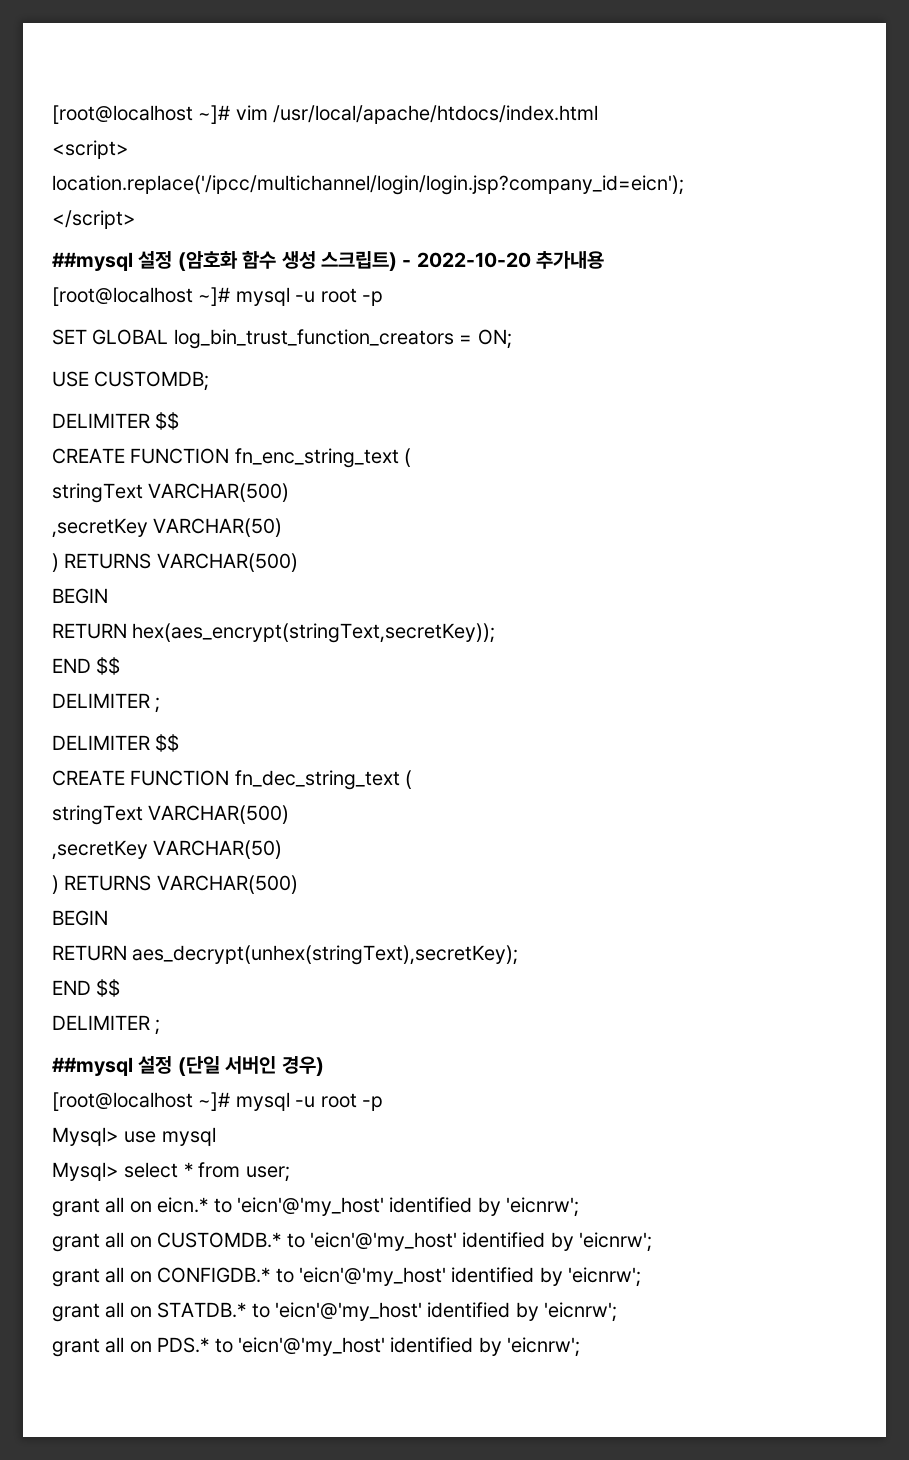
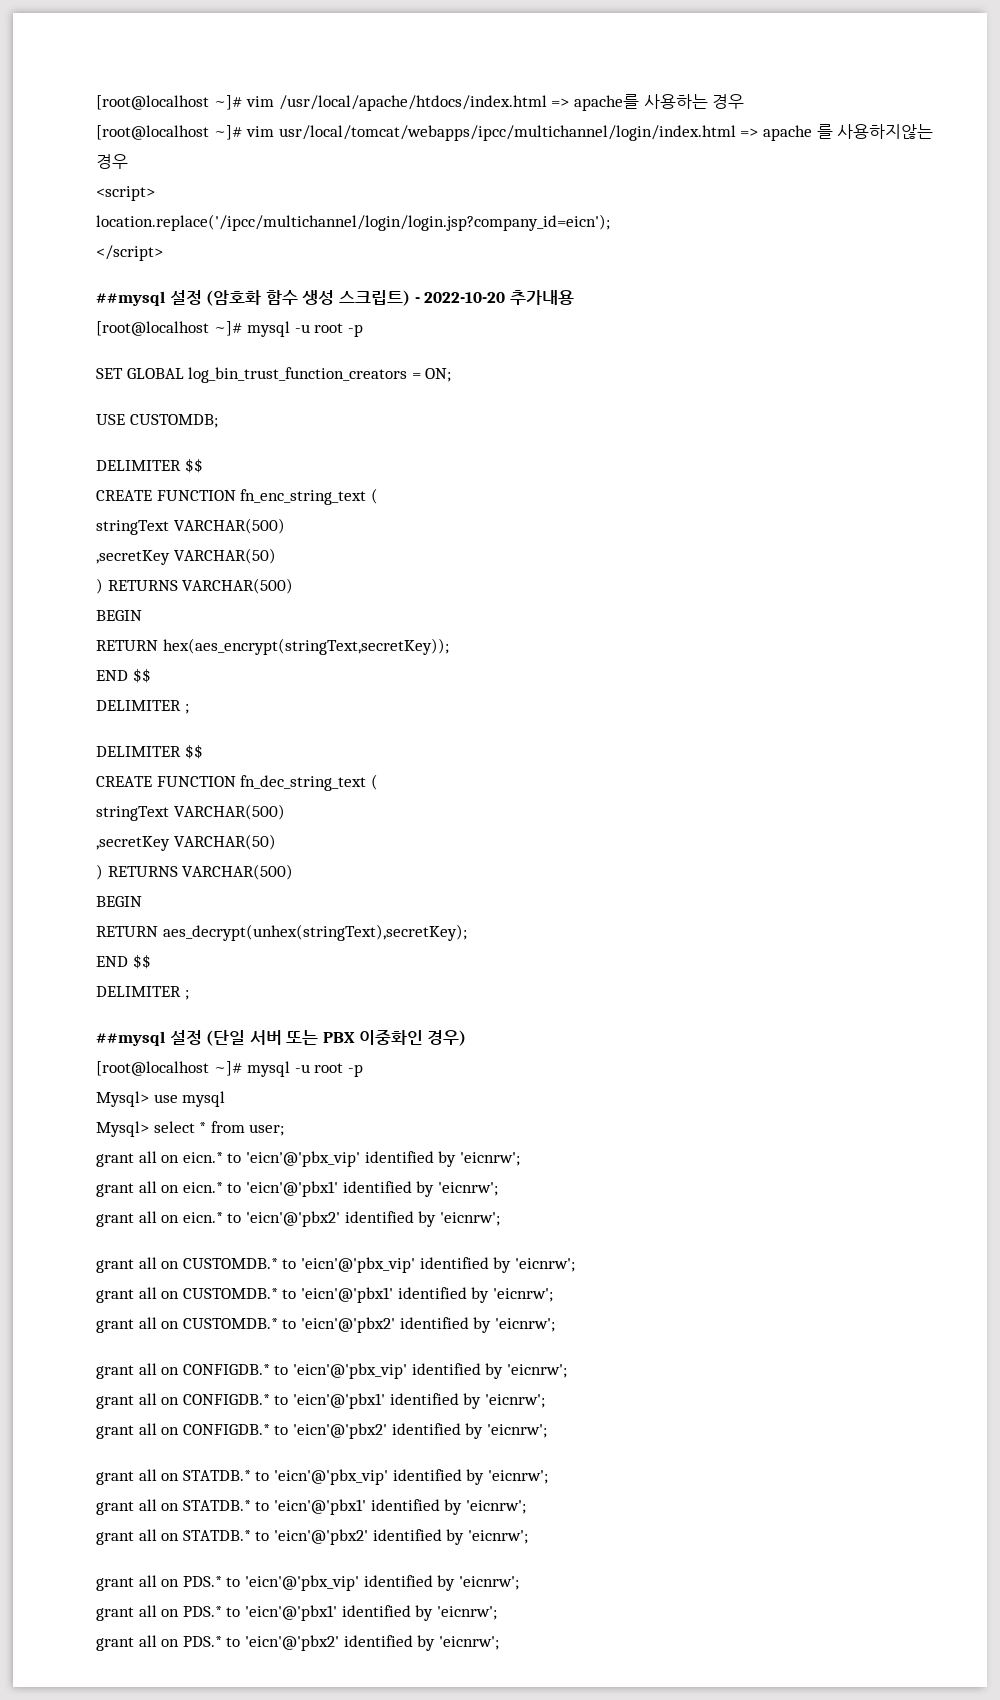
- [root@localhost ~]# vim /usr/local/apache/htdocs/index.html
+ [root@localhost ~]# vim /usr/local/apache/htdocs/index.html => apache를 사용하는 경우
+ [root@localhost ~]# vim usr/local/tomcat/webapps/ipcc/multichannel/login/index.html => apache 를 사용하지않는 경우
- ##mysql 설정 (단일 서버인 경우)
+ ##mysql 설정 (단일 서버 또는 PBX 이중화인 경우)
- grant all on eicn.* to 'eicn'@'my_host' identified by 'eicnrw';
- grant all on CUSTOMDB.* to 'eicn'@'my_host' identified by 'eicnrw';
- grant all on CONFIGDB.* to 'eicn'@'my_host' identified by 'eicnrw';
- grant all on STATDB.* to 'eicn'@'my_host' identified by 'eicnrw';
- grant all on PDS.* to 'eicn'@'my_host' identified by 'eicnrw';
+ grant all on eicn.* to 'eicn'@'pbx_vip' identified by 'eicnrw';
+ grant all on eicn.* to 'eicn'@'pbx1' identified by 'eicnrw';
+ grant all on eicn.* to 'eicn'@'pbx2' identified by 'eicnrw';
+ grant all on CUSTOMDB.* to 'eicn'@'pbx_vip' identified by 'eicnrw';
+ grant all on CUSTOMDB.* to 'eicn'@'pbx1' identified by 'eicnrw';
+ grant all on CUSTOMDB.* to 'eicn'@'pbx2' identified by 'eicnrw';
+ grant all on CONFIGDB.* to 'eicn'@'pbx_vip' identified by 'eicnrw';
+ grant all on CONFIGDB.* to 'eicn'@'pbx1' identified by 'eicnrw';
+ grant all on CONFIGDB.* to 'eicn'@'pbx2' identified by 'eicnrw';
+ grant all on STATDB.* to 'eicn'@'pbx_vip' identified by 'eicnrw';
+ grant all on STATDB.* to 'eicn'@'pbx1' identified by 'eicnrw';
+ grant all on STATDB.* to 'eicn'@'pbx2' identified by 'eicnrw';
+ grant all on PDS.* to 'eicn'@'pbx_vip' identified by 'eicnrw';
+ grant all on PDS.* to 'eicn'@'pbx1' identified by 'eicnrw';
+ grant all on PDS.* to 'eicn'@'pbx2' identified by 'eicnrw';

